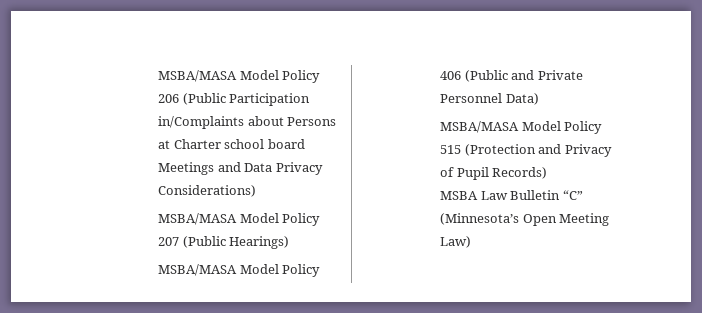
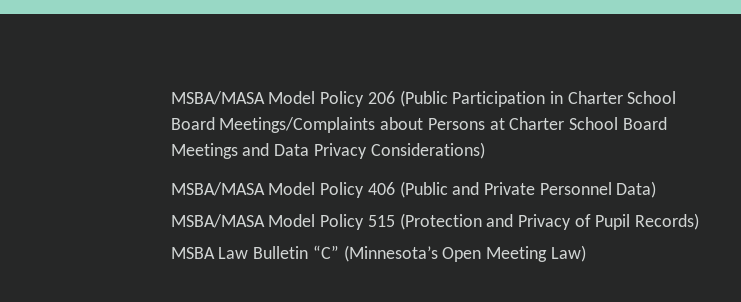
- MSBA/MASA Model Policy 206 (Public Participation in/Complaints about Persons at Charter school board Meetings and Data Privacy Considerations)
+ MSBA/MASA Model Policy 206 (Public Participation in Charter School Board Meetings/Complaints about Persons at Charter School Board Meetings and Data Privacy Considerations)
- MSBA/MASA Model Policy 207 (Public Hearings)

